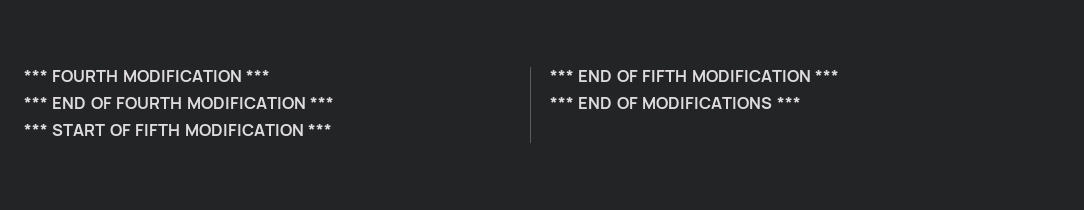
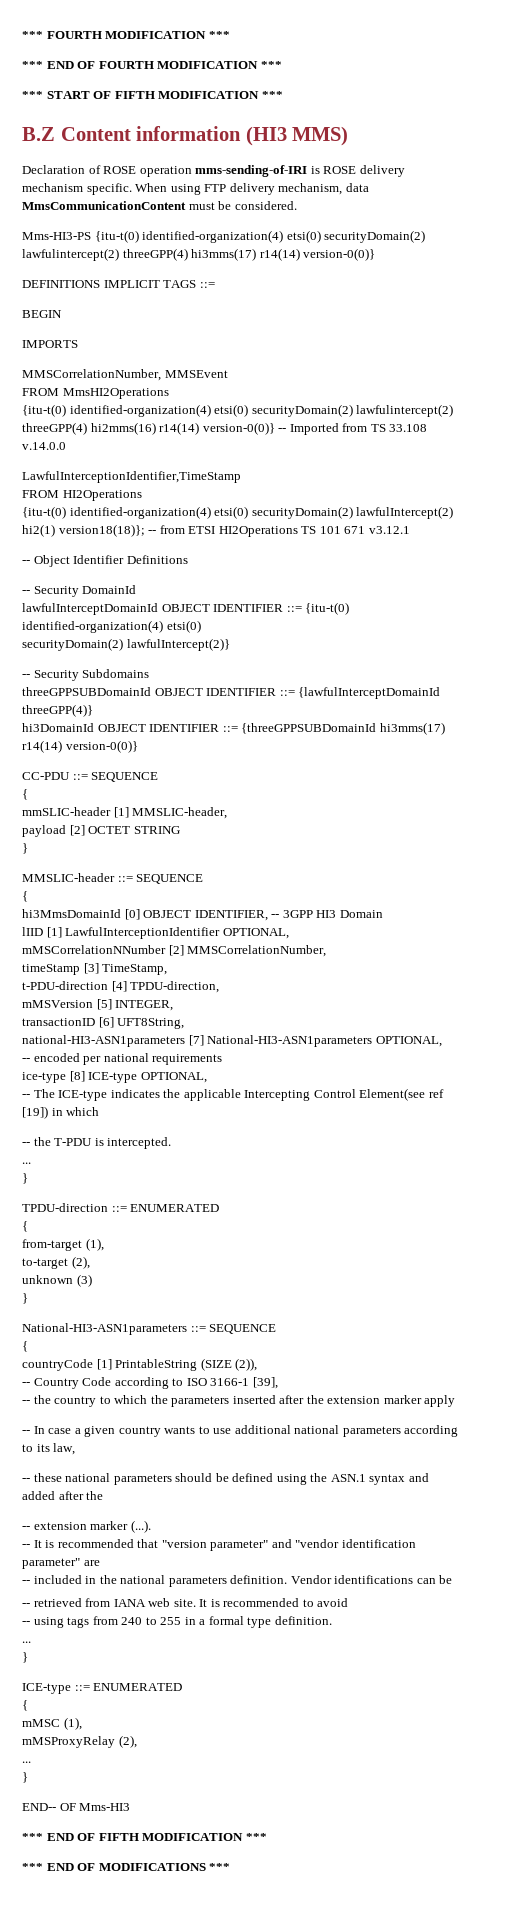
+ B.Z Content information (HI3 MMS)
+ Declaration of ROSE operation mms-sending-of-IRI is ROSE delivery mechanism specific. When using FTP delivery mechanism, data MmsCommunicationContent must be considered.
+ Mms-HI3-PS {itu-t(0) identified-organization(4) etsi(0) securityDomain(2) lawfulintercept(2) threeGPP(4) hi3mms(17) r14(14) version-0(0)}
+ DEFINITIONS IMPLICIT TAGS ::=
+ BEGIN
+ IMPORTS
+ MMSCorrelationNumber, MMSEvent
+ FROM MmsHI2Operations
+ {itu-t(0) identified-organization(4) etsi(0) securityDomain(2) lawfulintercept(2) threeGPP(4) hi2mms(16) r14(14) version-0(0)} -- Imported from TS 33.108 v.14.0.0
+ LawfulInterceptionIdentifier,TimeStamp
+ FROM HI2Operations
+ {itu-t(0) identified-organization(4) etsi(0) securityDomain(2) lawfulIntercept(2) hi2(1) version18(18)}; -- from ETSI HI2Operations TS 101 671 v3.12.1
+ -- Object Identifier Definitions
+ -- Security DomainId
+ lawfulInterceptDomainId OBJECT IDENTIFIER ::= {itu-t(0) identified-organization(4) etsi(0)
+ securityDomain(2) lawfulIntercept(2)}
+ -- Security Subdomains
+ threeGPPSUBDomainId OBJECT IDENTIFIER ::= {lawfulInterceptDomainId threeGPP(4)}
+ hi3DomainId OBJECT IDENTIFIER ::= {threeGPPSUBDomainId hi3mms(17) r14(14) version-0(0)}
+ CC-PDU ::= SEQUENCE
+ {
+ mmSLIC-header [1] MMSLIC-header,
+ payload [2] OCTET STRING
+ }
+ MMSLIC-header ::= SEQUENCE
+ {
+ hi3MmsDomainId [0] OBJECT IDENTIFIER, -- 3GPP HI3 Domain
+ lIID [1] LawfulInterceptionIdentifier OPTIONAL,
+ mMSCorrelationNNumber [2] MMSCorrelationNumber,
+ timeStamp [3] TimeStamp,
+ t-PDU-direction [4] TPDU-direction,
+ mMSVersion [5] INTEGER,
+ transactionID [6] UFT8String,
+ national-HI3-ASN1parameters [7] National-HI3-ASN1parameters OPTIONAL,
+ -- encoded per national requirements
+ ice-type [8] ICE-type OPTIONAL,
+ -- The ICE-type indicates the applicable Intercepting Control Element(see ref [19]) in which
+ -- the T-PDU is intercepted.
+ ...
+ }
+ TPDU-direction ::= ENUMERATED
+ {
+ from-target (1),
+ to-target (2),
+ unknown (3)
+ }
+ National-HI3-ASN1parameters ::= SEQUENCE
+ {
+ countryCode [1] PrintableString (SIZE (2)),
+ -- Country Code according to ISO 3166-1 [39],
+ -- the country to which the parameters inserted after the extension marker apply
+ -- In case a given country wants to use additional national parameters according to its law,
+ -- these national parameters should be defined using the ASN.1 syntax and added after the
+ -- extension marker (...).
+ -- It is recommended that "version parameter" and "vendor identification parameter" are
+ -- included in the national parameters definition. Vendor identifications can be
+ -- retrieved from IANA web site. It is recommended to avoid
+ -- using tags from 240 to 255 in a formal type definition.
+ ...
+ }
+ ICE-type ::= ENUMERATED
+ {
+ mMSC (1),
+ mMSProxyRelay (2),
+ ...
+ }
+ END-- OF Mms-HI3

